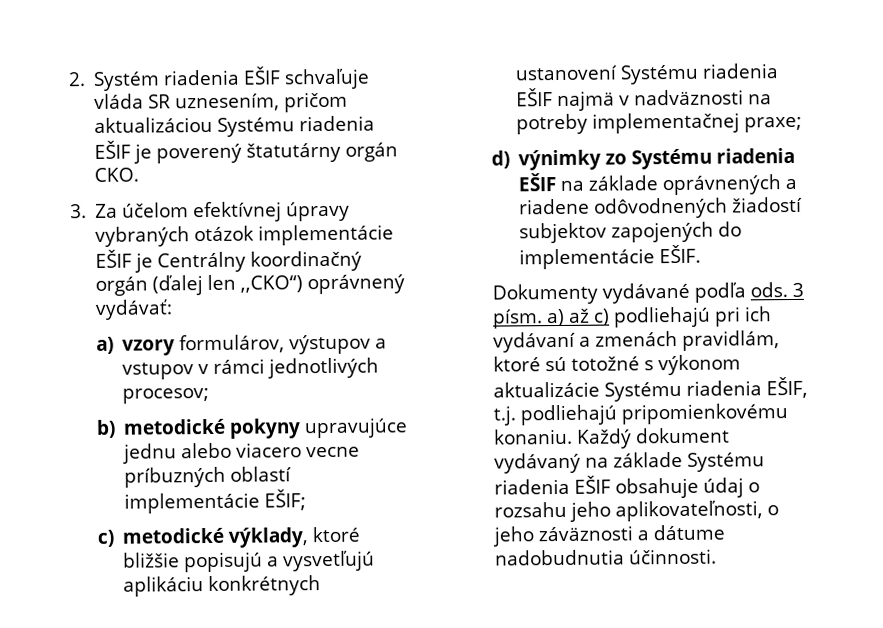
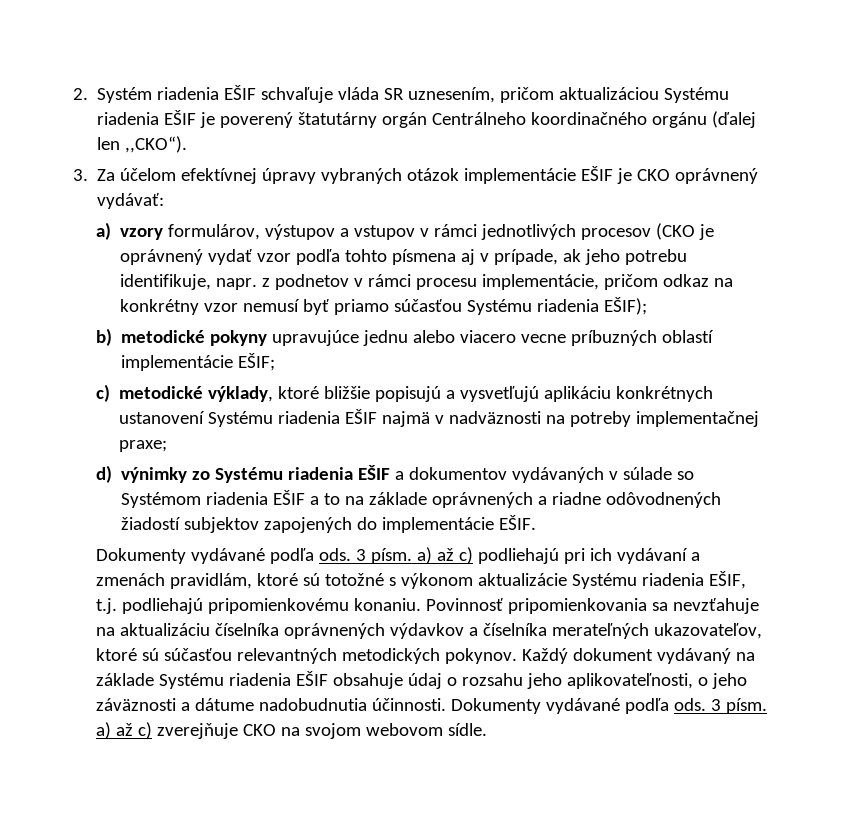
- 2. Systém riadenia EŠIF schvaľuje vláda SR uznesením, pričom aktualizáciou Systému riadenia EŠIF je poverený štatutárny orgán CKO.
+ 2. Systém riadenia EŠIF schvaľuje vláda SR uznesením, pričom aktualizáciou Systému riadenia EŠIF je poverený štatutárny orgán Centrálneho koordinačného orgánu (ďalej len ,,CKO“).
- 3. Za účelom efektívnej úpravy vybraných otázok implementácie EŠIF je Centrálny koordinačný orgán (ďalej len ,,CKO“) oprávnený vydávať:
+ 3. Za účelom efektívnej úpravy vybraných otázok implementácie EŠIF je CKO oprávnený vydávať:
- a) vzory formulárov, výstupov a vstupov v rámci jednotlivých procesov;
+ a) vzory formulárov, výstupov a vstupov v rámci jednotlivých procesov (CKO je oprávnený vydať vzor podľa tohto písmena aj v prípade, ak jeho potrebu identifikuje, napr. z podnetov v rámci procesu implementácie, pričom odkaz na konkrétny vzor nemusí byť priamo súčasťou Systému riadenia EŠIF);
- d) výnimky zo Systému riadenia EŠIF na základe oprávnených a riadene odôvodnených žiadostí subjektov zapojených do implementácie EŠIF.
+ d) výnimky zo Systému riadenia EŠIF a dokumentov vydávaných v súlade so Systémom riadenia EŠIF a to na základe oprávnených a riadne odôvodnených žiadostí subjektov zapojených do implementácie EŠIF.
+ Povinnosť pripomienkovania sa nevzťahuje na aktualizáciu číselníka oprávnených výdavkov a číselníka merateľných ukazovateľov, ktoré sú súčasťou relevantných metodických pokynov.
+ Dokumenty vydávané podľa ods. 3 písm. a) až c) zverejňuje CKO na svojom webovom sídle.

